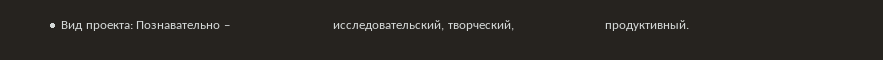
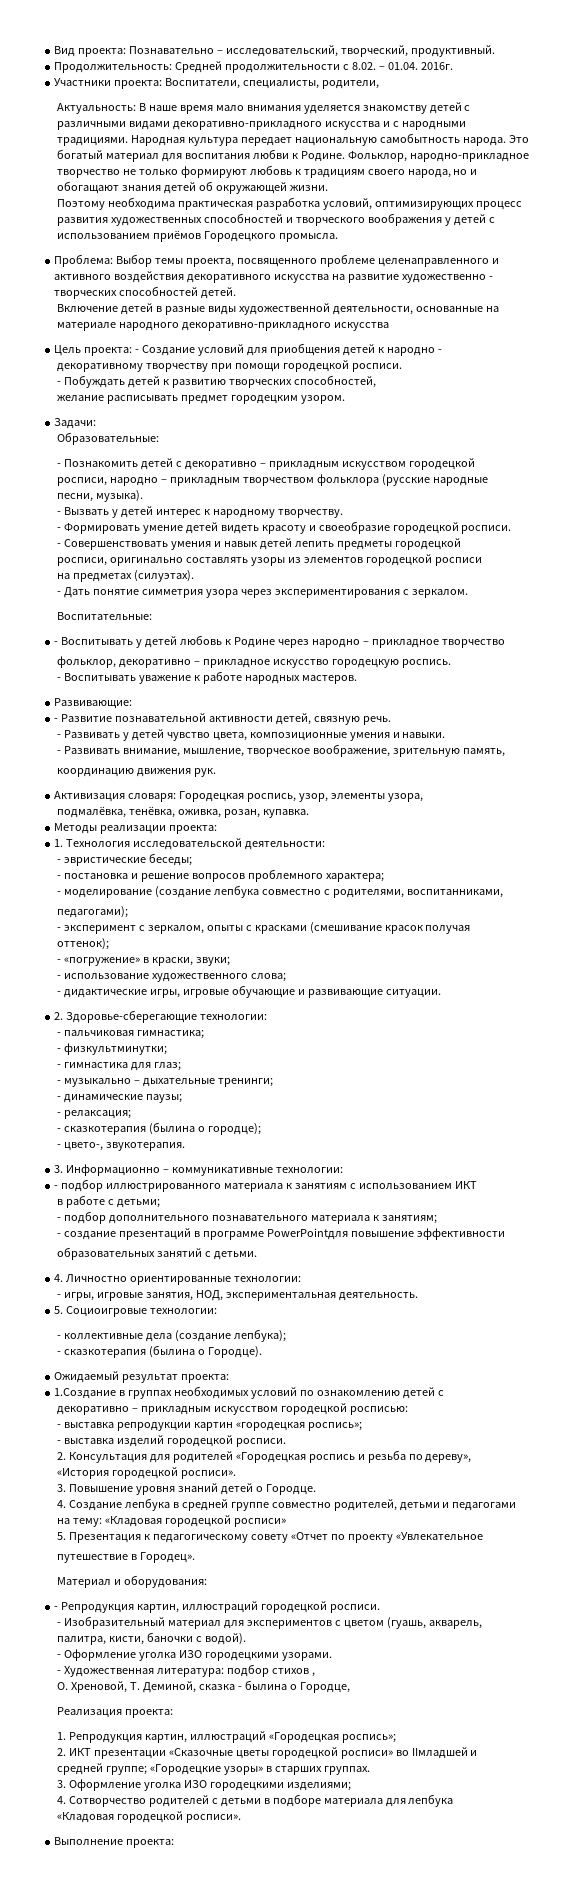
+ Продолжительность: Средней продолжительности с 8.02. – 01.04. 2016г.
+ Участники проекта: Воспитатели, специалисты, родители,
+ Актуальность: В наше время мало внимания уделяется знакомству детей с различными видами декоративно-прикладного искусства и с народными традициями. Народная культура передает национальную самобытность народа. Это богатый материал для воспитания любви к Родине. Фольклор, народно-прикладное творчество не только формируют любовь к традициям своего народа, но и обогащают знания детей об окружающей жизни.
+ Поэтому необходима практическая разработка условий, оптимизирующих процесс развития художественных способностей и творческого воображения у детей с использованием приёмов Городецкого промысла.
+ Проблема: Выбор темы проекта, посвященного проблеме целенаправленного и активного воздействия декоративного искусства на развитие художественно - творческих способностей детей.
+ Включение детей в разные виды художественной деятельности, основанные на материале народного декоративно-прикладного искусства
+ Цель проекта: - Создание условий для приобщения детей к народно -
+ декоративному творчеству при помощи городецкой росписи.
+ - Побуждать детей к развитию творческих способностей,
+ желание расписывать предмет городецким узором.
+ Задачи:
+ Образовательные:
+ - Познакомить детей с декоративно – прикладным искусством городецкой
+ росписи, народно – прикладным творчеством фольклора (русские народные
+ песни, музыка).
+ - Вызвать у детей интерес к народному творчеству.
+ - Формировать умение детей видеть красоту и своеобразие городецкой росписи.
+ - Совершенствовать умения и навык детей лепить предметы городецкой
+ росписи, оригинально составлять узоры из элементов городецкой росписи
+ на предметах (силуэтах).
+ - Дать понятие симметрия узора через экспериментирования с зеркалом.
+ Воспитательные:
+ - Воспитывать у детей любовь к Родине через народно – прикладное творчество
+ фольклор, декоративно – прикладное искусство городецкую роспись.
+ - Воспитывать уважение к работе народных мастеров.
+ Развивающие:
+ - Развитие познавательной активности детей, связную речь.
+ - Развивать у детей чувство цвета, композиционные умения и навыки.
+ - Развивать внимание, мышление, творческое воображение, зрительную память,
+ координацию движения рук.
+ Активизация словаря: Городецкая роспись, узор, элементы узора,
+ подмалёвка, тенёвка, оживка, розан, купавка.
+ Методы реализации проекта:
+ 1. Технология исследовательской деятельности:
+ - эвристические беседы;
+ - постановка и решение вопросов проблемного характера;
+ - моделирование (создание лепбука совместно с родителями, воспитанниками,
+ педагогами);
+ - эксперимент с зеркалом, опыты с красками (смешивание красок получая
+ оттенок);
+ - «погружение» в краски, звуки;
+ - использование художественного слова;
+ - дидактические игры, игровые обучающие и развивающие ситуации.
+ 2. Здоровье-сберегающие технологии:
+ - пальчиковая гимнастика;
+ - физкультминутки;
+ - гимнастика для глаз;
+ - музыкально – дыхательные тренинги;
+ - динамические паузы;
+ - релаксация;
+ - сказкотерапия (былина о городце);
+ - цвето-, звукотерапия.
+ 3. Информационно – коммуникативные технологии:
+ - подбор иллюстрированного материала к занятиям с использованием ИКТ
+ в работе с детьми;
+ - подбор дополнительного познавательного материала к занятиям;
+ - создание презентаций в программе РowerРointдля повышение эффективности
+ образовательных занятий с детьми.
+ 4. Личностно ориентированные технологии:
+ - игры, игровые занятия, НОД, экспериментальная деятельность.
+ 5. Социоигровые технологии:
+ - коллективные дела (создание лепбука);
+ - сказкотерапия (былина о Городце).
+ Ожидаемый результат проекта:
+ 1.Создание в группах необходимых условий по ознакомлению детей с
+ декоративно – прикладным искусством городецкой росписью:
+ - выставка репродукции картин «городецкая роспись»;
+ - выставка изделий городецкой росписи.
+ 2. Консультация для родителей «Городецкая роспись и резьба по дереву»,
+ «История городецкой росписи».
+ 3. Повышение уровня знаний детей о Городце.
+ 4. Создание лепбука в средней группе совместно родителей, детьми и педагогами
+ на тему: «Кладовая городецкой росписи»
+ 5. Презентация к педагогическому совету «Отчет по проекту «Увлекательное
+ путешествие в Городец».
+ Материал и оборудования:
+ - Репродукция картин, иллюстраций городецкой росписи.
+ - Изобразительный материал для экспериментов с цветом (гуашь, акварель,
+ палитра, кисти, баночки с водой).
+ - Оформление уголка ИЗО городецкими узорами.
+ - Художественная литература: подбор стихов ,
+ О. Хреновой, Т. Деминой, сказка - былина о Городце,
+ Реализация проекта:
+ 1. Репродукция картин, иллюстраций «Городецкая роспись»;
+ 2. ИКТ презентации «Сказочные цветы городецкой росписи» во IIмладшей и
+ средней группе; «Городецкие узоры» в старших группах.
+ 3. Оформление уголка ИЗО городецкими изделиями;
+ 4. Сотворчество родителей с детьми в подборе материала для лепбука
+ «Кладовая городецкой росписи».
+ Выполнение проекта:

